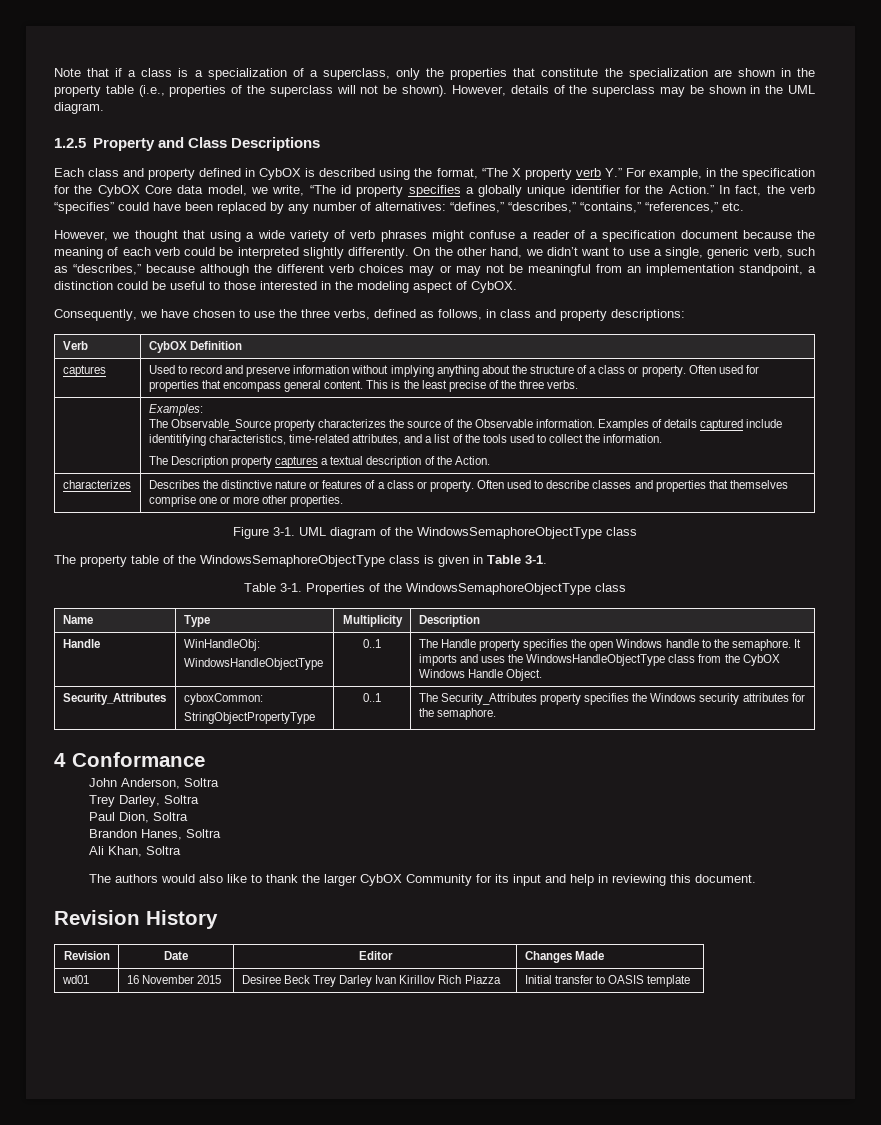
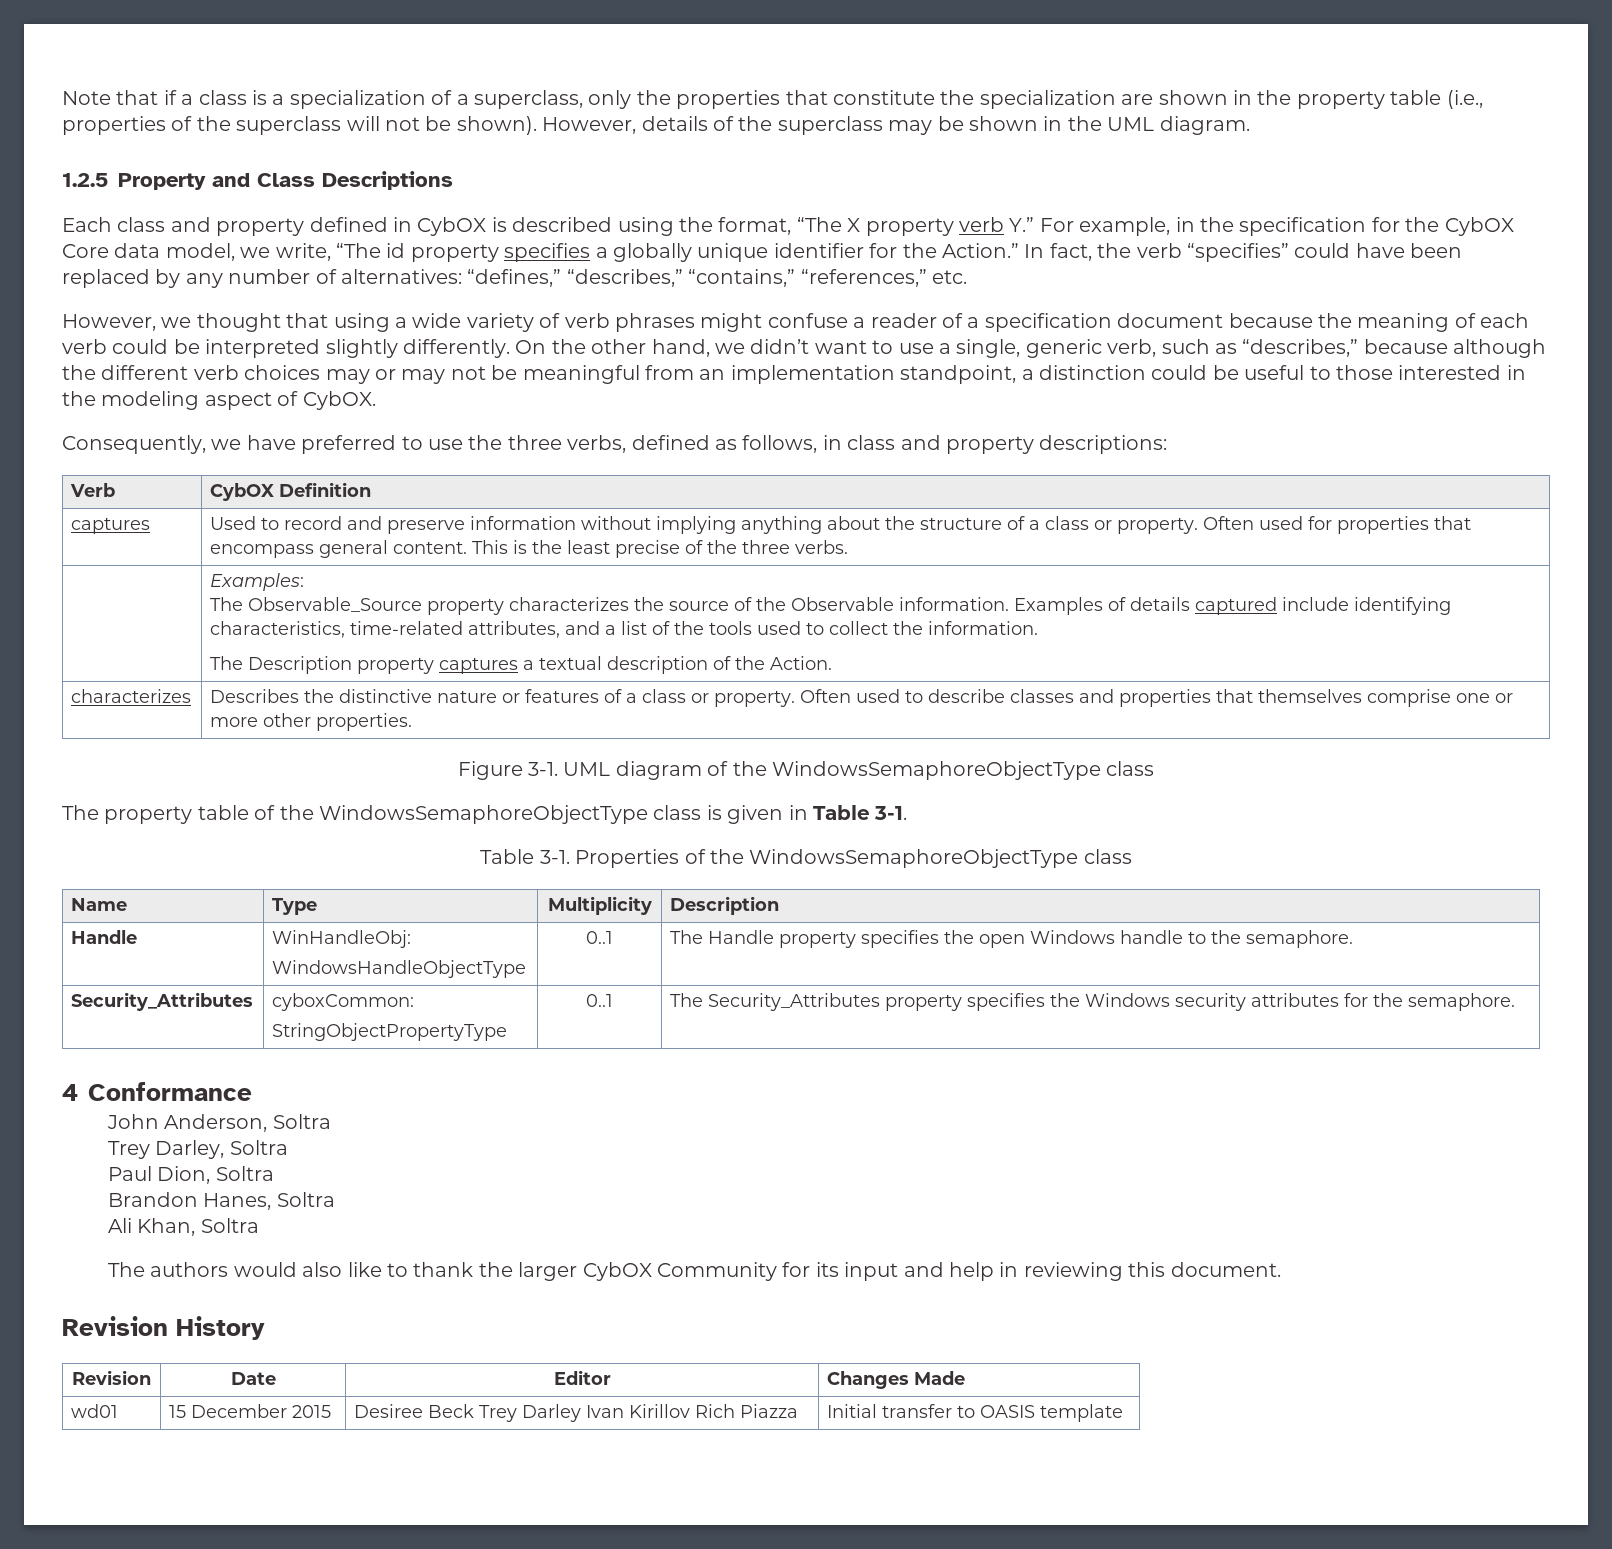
- Consequently, we have chosen to use the three verbs, defined as follows, in class and property descriptions:
+ Consequently, we have preferred to use the three verbs, defined as follows, in class and property descriptions:
- Examples of details captured include identitifying characteristics, time-related attributes, and a list of the tools used to collect the information.
+ Examples of details captured include identifying characteristics, time-related attributes, and a list of the tools used to collect the information.
  Handle | WinHandleObj:
- WindowsHandleObjectType | 0..1 | The Handle property specifies the open Windows handle to the semaphore. It imports and uses the WindowsHandleObjectType class from the CybOX Windows Handle Object.
+ WindowsHandleObjectType | 0..1 | The Handle property specifies the open Windows handle to the semaphore.
- wd01 | 16 November 2015 | Desiree Beck Trey Darley Ivan Kirillov Rich Piazza | Initial transfer to OASIS template
+ wd01 | 15 December 2015 | Desiree Beck Trey Darley Ivan Kirillov Rich Piazza | Initial transfer to OASIS template

